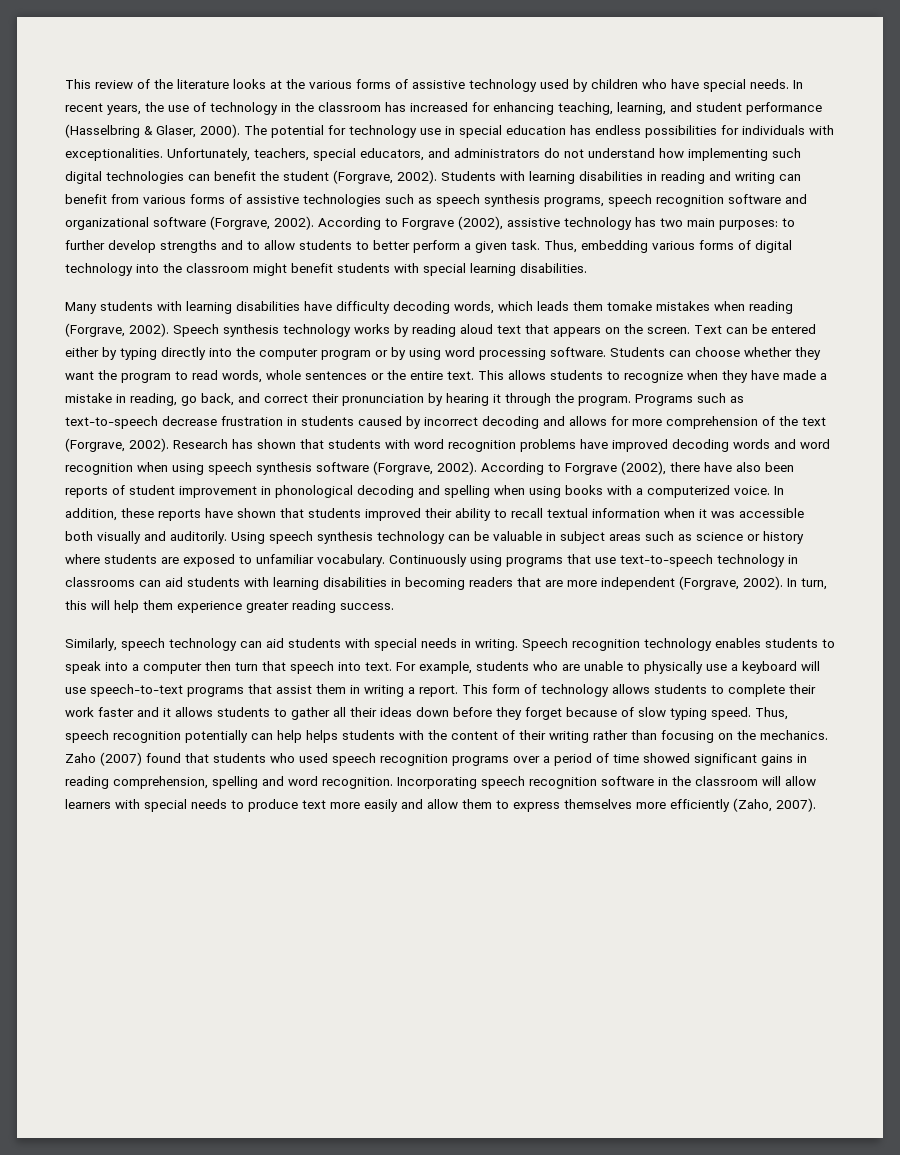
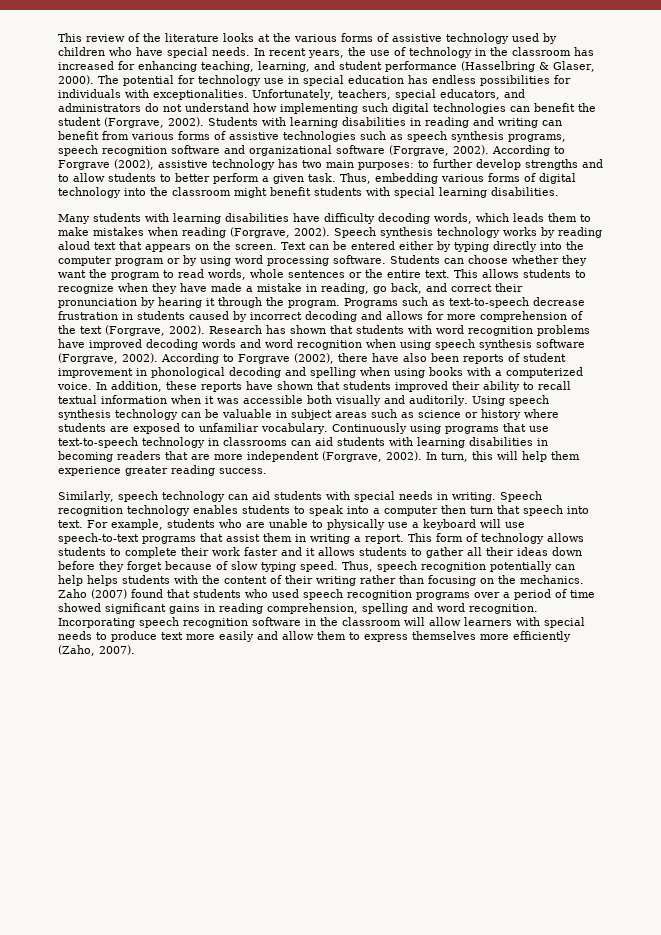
- Many students with learning disabilities have difficulty decoding words, which leads them tomake mistakes when reading (Forgrave, 2002).
+ Many students with learning disabilities have difficulty decoding words, which leads them to make mistakes when reading (Forgrave, 2002).

